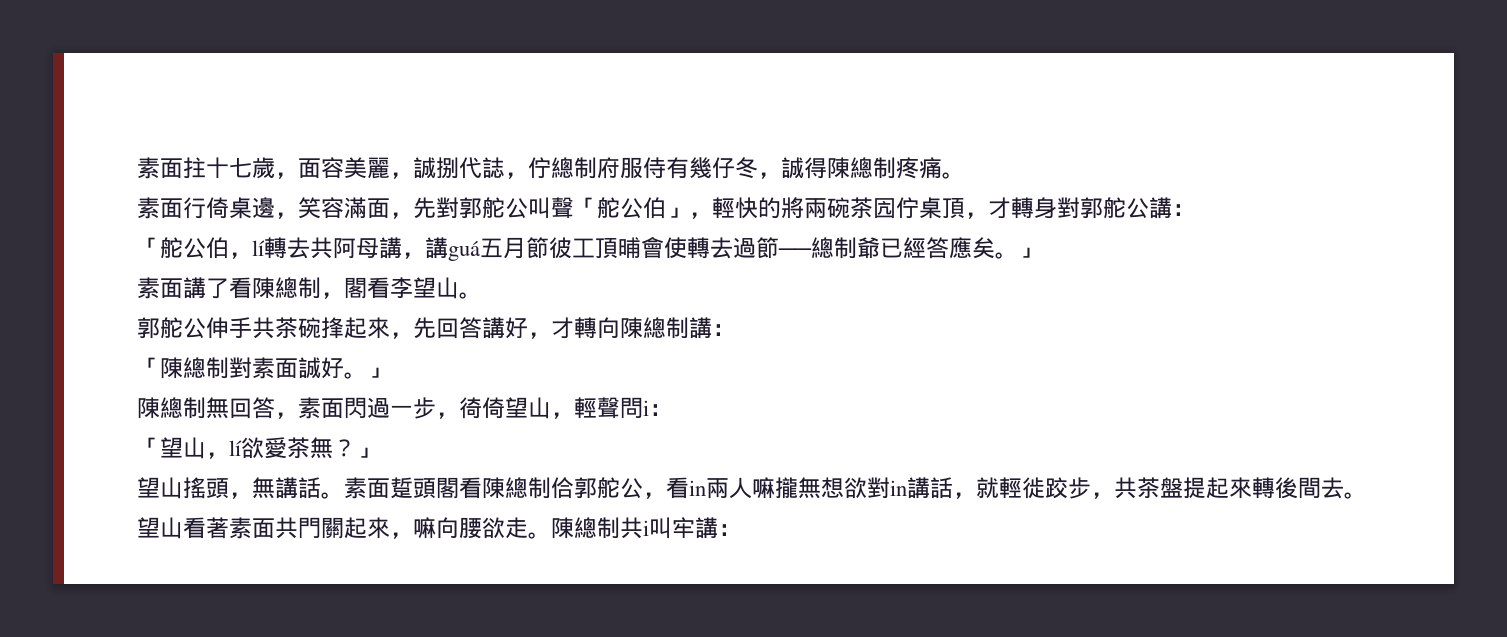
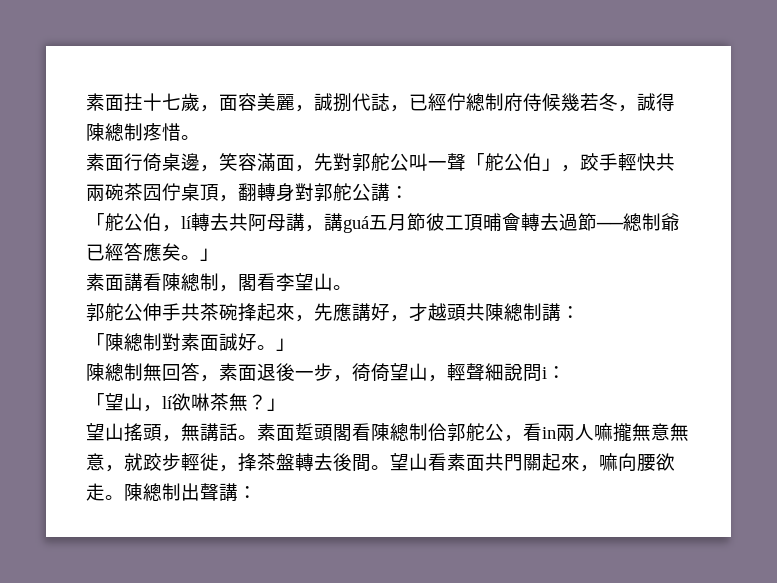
- 素面拄十七歲，面容美麗，誠捌代誌，佇總制府服侍有幾仔冬，誠得陳總制疼痛。
+ 素面拄十七歲，面容美麗，誠捌代誌，已經佇總制府侍候幾若冬，誠得陳總制疼惜。
- 素面行倚桌邊，笑容滿面，先對郭舵公叫聲「舵公伯」，輕快的將兩碗茶囥佇桌頂，才轉身對郭舵公講：
+ 素面行倚桌邊，笑容滿面，先對郭舵公叫一聲「舵公伯」，跤手輕快共兩碗茶囥佇桌頂，翻轉身對郭舵公講：
- 「舵公伯，lí轉去共阿母講，講guá五月節彼工頂晡會使轉去過節──總制爺已經答應矣。」
+ 「舵公伯，lí轉去共阿母講，講guá五月節彼工頂晡會轉去過節──總制爺已經答應矣。」
- 素面講了看陳總制，閣看李望山。
+ 素面講看陳總制，閣看李望山。
- 郭舵公伸手共茶碗捀起來，先回答講好，才轉向陳總制講：
+ 郭舵公伸手共茶碗捀起來，先應講好，才越頭共陳總制講：
- 陳總制無回答，素面閃過一步，徛倚望山，輕聲問i：
+ 陳總制無回答，素面退後一步，徛倚望山，輕聲細說問i：
- 「望山，lí欲愛茶無？」
+ 「望山，lí欲啉茶無？」
- 素面踅頭閣看陳總制佮郭舵公，看in兩人嘛攏無想欲對in講話，就輕徙跤步，共茶盤提起來轉後間去。
+ 素面踅頭閣看陳總制佮郭舵公，看in兩人嘛攏無意無意，就跤步輕徙，捀茶盤轉去後間。
- 望山看著素面共門關起來，嘛向腰欲走。
+ 望山看素面共門關起來，嘛向腰欲走。
- 陳總制共i叫牢講：
+ 陳總制出聲講：

